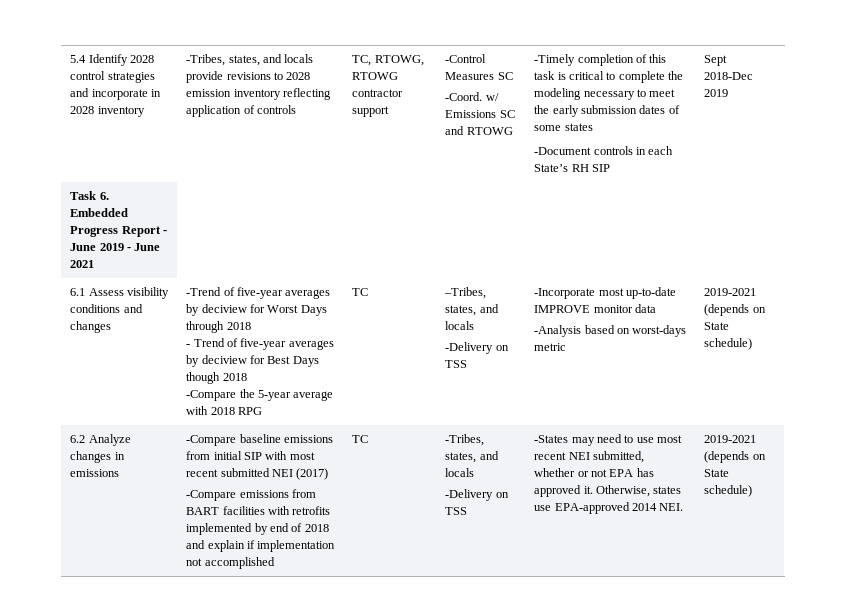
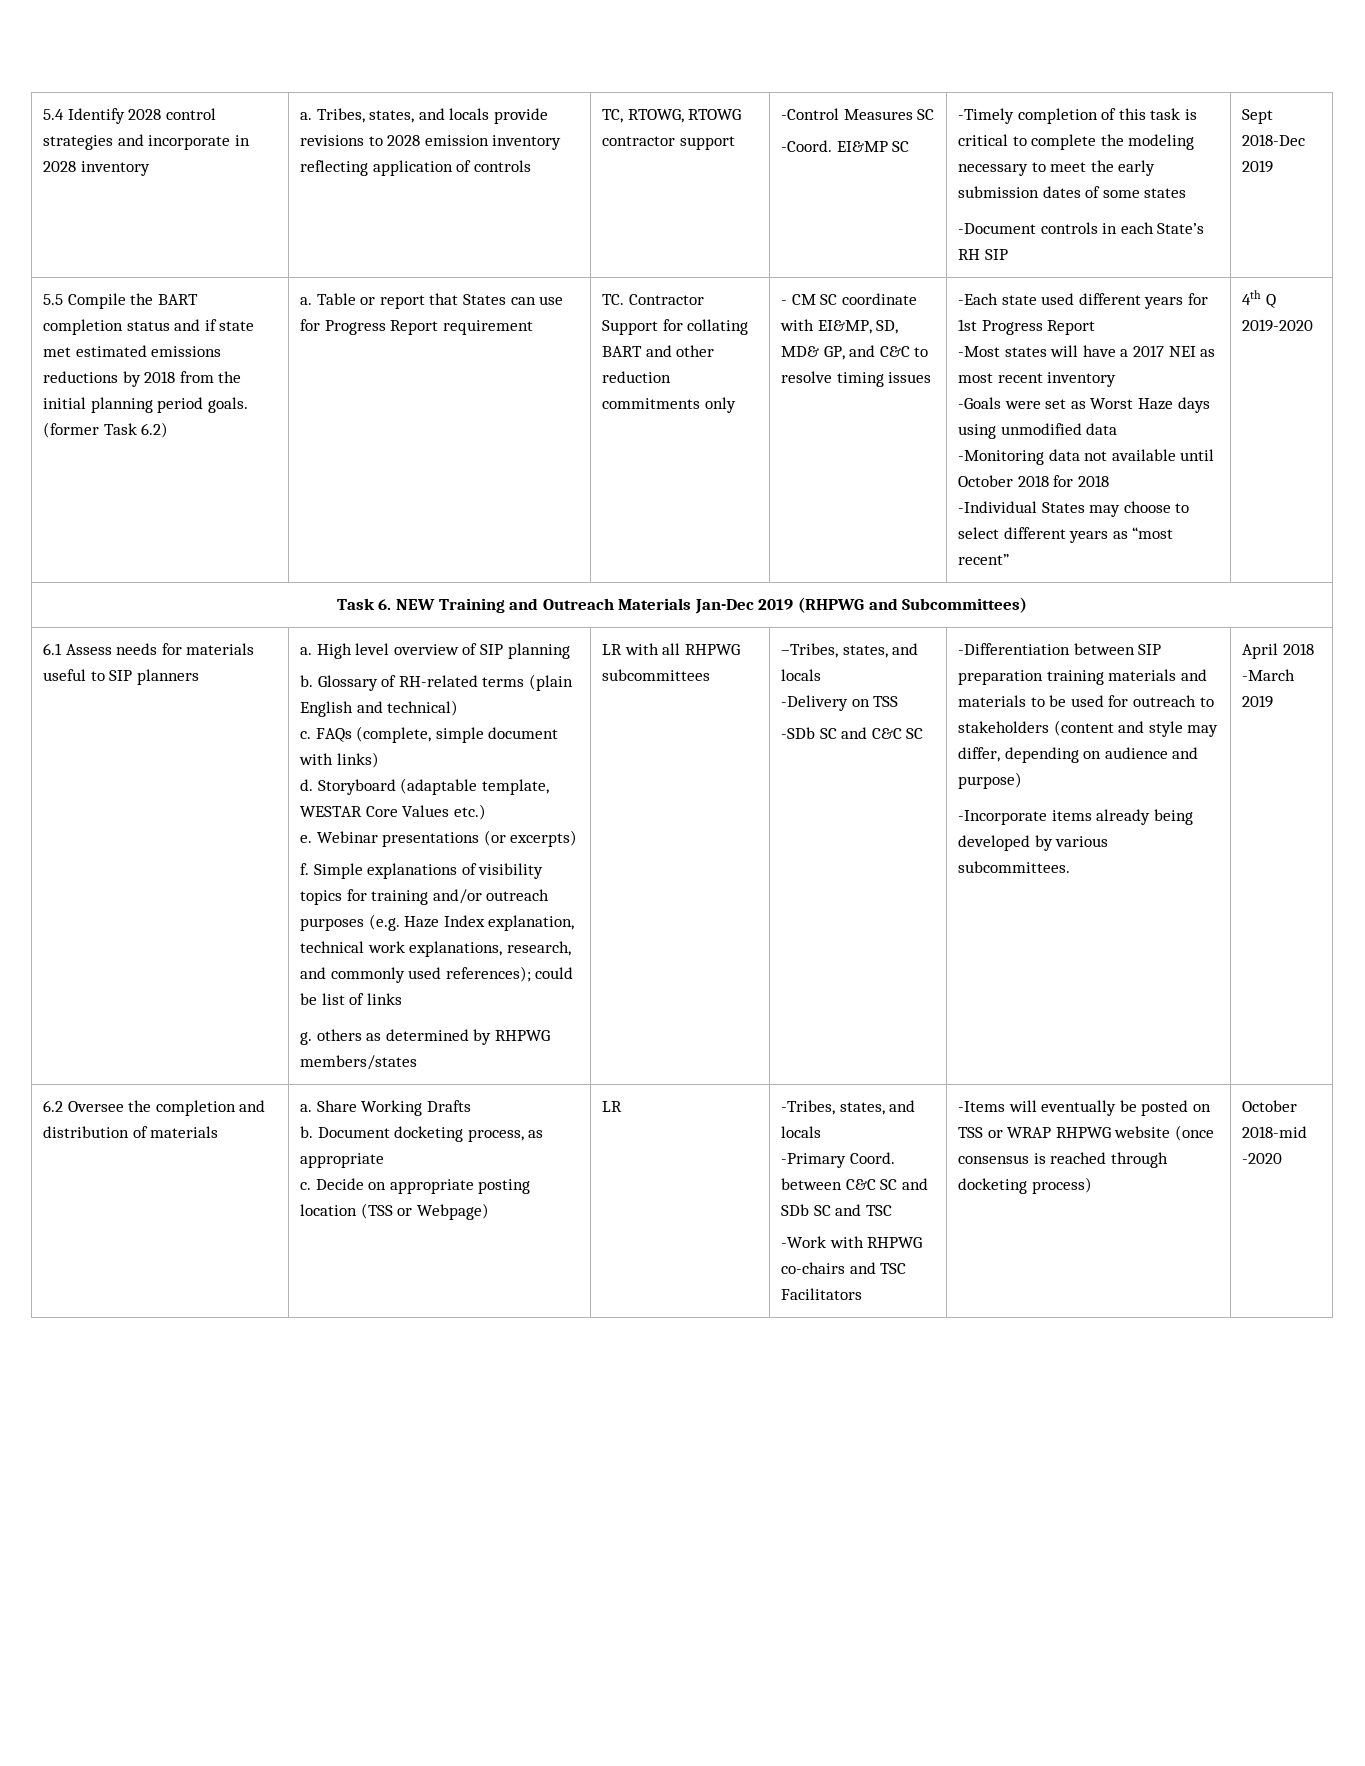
- -Tribes, states, and locals provide revisions to 2028 emission inventory reflecting application of controls
+ a. Tribes, states, and locals provide revisions to 2028 emission inventory reflecting application of controls
- -Coord. w/ Emissions SC and RTOWG
+ -Coord. EI&MP SC
- Task 6. Embedded Progress Report - June 2019 - June 2021
- 6.1 Assess visibility conditions and changes | -Trend of five-year averages by deciview for Worst Days through 2018
- - Trend of five-year averages by deciview for Best Days though 2018
- -Compare the 5-year average with 2018 RPG | TC | –Tribes, states, and locals
- -Delivery on TSS | -Incorporate most up-to-date IMPROVE monitor data
- -Analysis based on worst-days metric | 2019-2021 (depends on State schedule)
- 6.2 Analyze changes in emissions | -Compare baseline emissions from initial SIP with most recent submitted NEI (2017)
- -Compare emissions from BART facilities with retrofits implemented by end of 2018 and explain if implementation not accomplished | TC | -Tribes, states, and locals
- -Delivery on TSS | -States may need to use most recent NEI submitted, whether or not EPA has approved it. Otherwise, states use EPA-approved 2014 NEI. | 2019-2021 (depends on State schedule)
+ 5.5 Compile the BART completion status and if state met estimated emissions reductions by 2018 from the initial planning period goals. (former Task 6.2) | a. Table or report that States can use for Progress Report requirement | TC. Contractor Support for collating BART and other reduction commitments only | - CM SC coordinate with EI&MP, SD, MD& GP, and C&C to resolve timing issues | -Each state used different years for 1st Progress Report
+ -Most states will have a 2017 NEI as most recent inventory
+ -Goals were set as Worst Haze days using unmodified data
+ -Monitoring data not available until October 2018 for 2018
+ -Individual States may choose to select different years as “most recent” | 4th Q 2019-2020
+ Task 6. NEW Training and Outreach Materials Jan-Dec 2019 (RHPWG and Subcommittees)
+ 6.1 Assess needs for materials useful to SIP planners | a. High level overview of SIP planning
+ b. Glossary of RH-related terms (plain English and technical)
+ c. FAQs (complete, simple document with links)
+ d. Storyboard (adaptable template, WESTAR Core Values etc.)
+ e. Webinar presentations (or excerpts)
+ f. Simple explanations of visibility topics for training and/or outreach purposes (e.g. Haze Index explanation, technical work explanations, research, and commonly used references); could be list of links
+ g. others as determined by RHPWG members/states | LR with all RHPWG subcommittees | –Tribes, states, and locals
+ -Delivery on TSS
+ -SDb SC and C&C SC | -Differentiation between SIP preparation training materials and materials to be used for outreach to stakeholders (content and style may differ, depending on audience and purpose)
+ -Incorporate items already being developed by various subcommittees. | April 2018 -March 2019
+ 6.2 Oversee the completion and distribution of materials | a. Share Working Drafts
+ b. Document docketing process, as appropriate
+ c. Decide on appropriate posting location (TSS or Webpage) | LR | -Tribes, states, and locals
+ -Primary Coord. between C&C SC and SDb SC and TSC
+ -Work with RHPWG co-chairs and TSC Facilitators | -Items will eventually be posted on TSS or WRAP RHPWG website (once consensus is reached through docketing process) | October 2018-mid -2020

